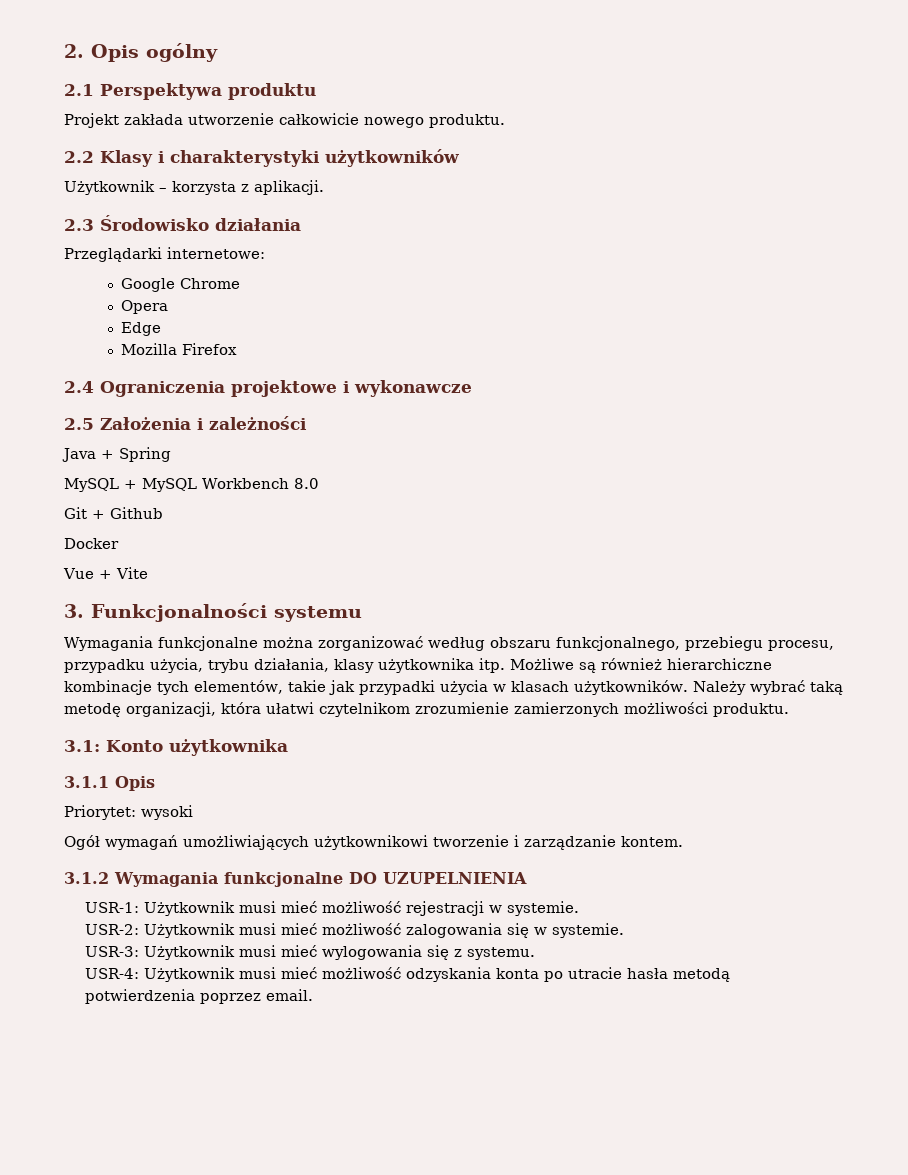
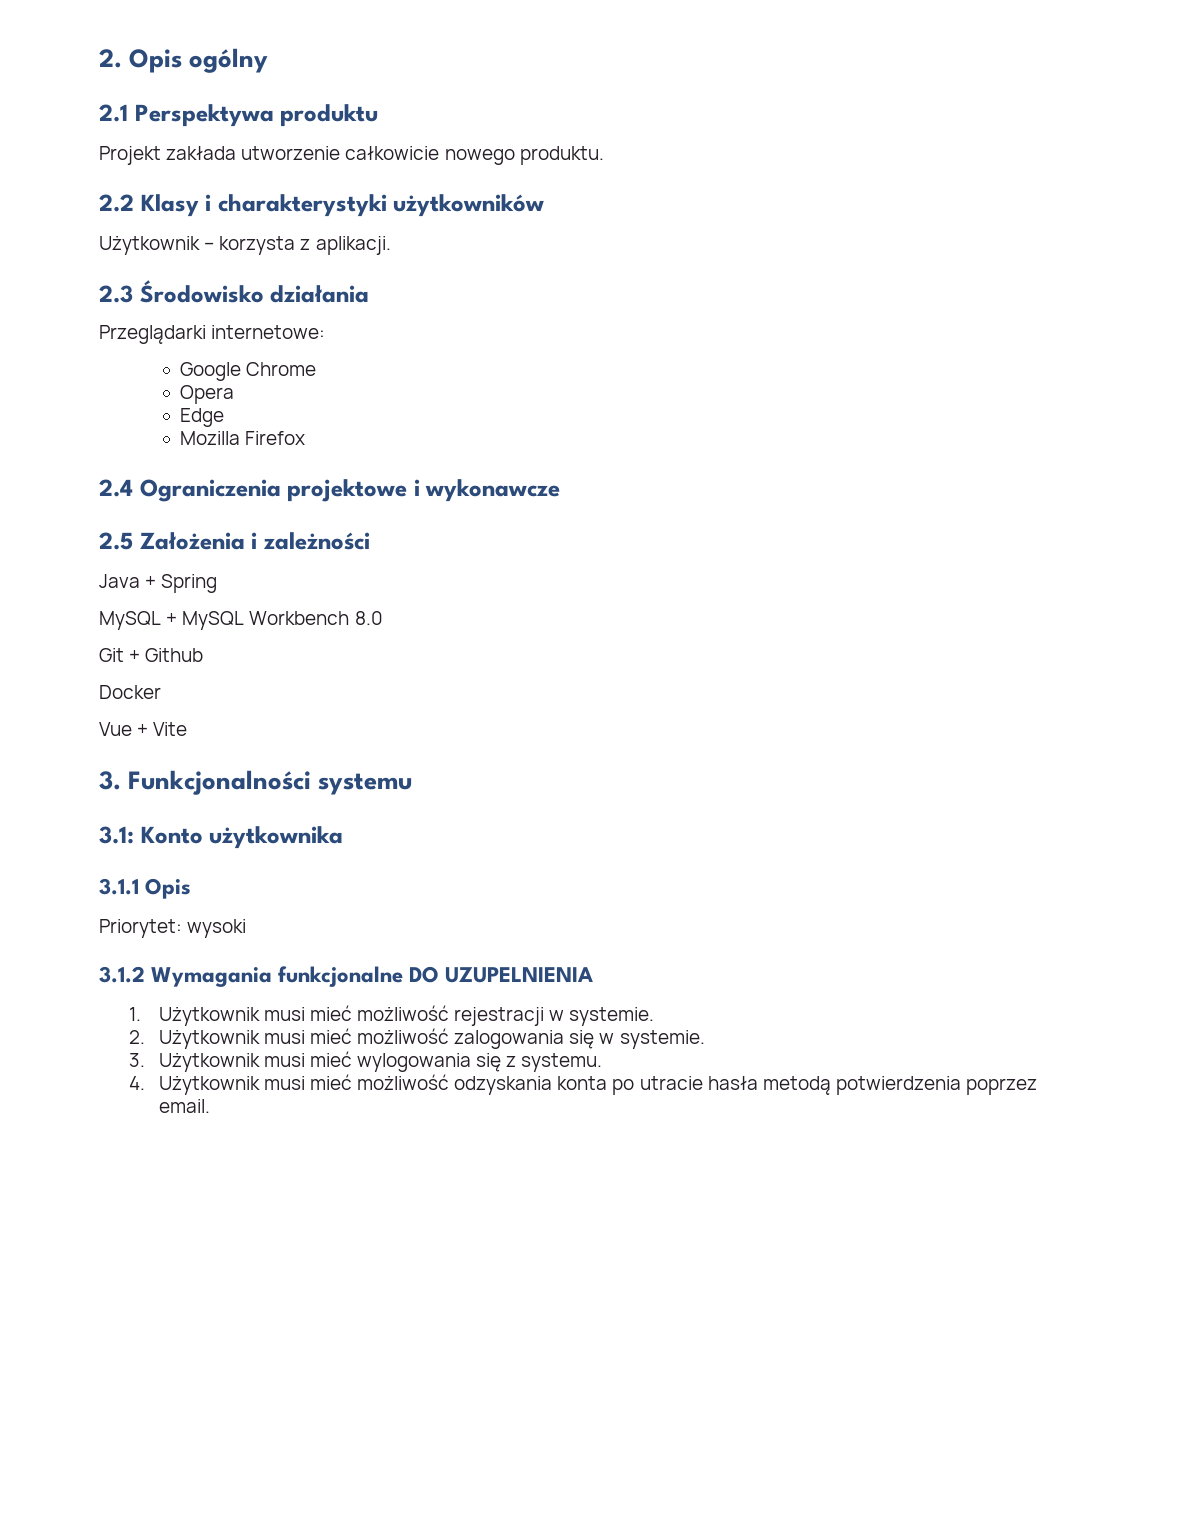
- Wymagania funkcjonalne można zorganizować według obszaru funkcjonalnego, przebiegu procesu, przypadku użycia, trybu działania, klasy użytkownika itp. Możliwe są również hierarchiczne kombinacje tych elementów, takie jak przypadki użycia w klasach użytkowników. Należy wybrać taką metodę organizacji, która ułatwi czytelnikom zrozumienie zamierzonych możliwości produktu.
- Ogół wymagań umożliwiających użytkownikowi tworzenie i zarządzanie kontem.
- USR-1: Użytkownik musi mieć możliwość rejestracji w systemie.
+ 1. Użytkownik musi mieć możliwość rejestracji w systemie.
- USR-2: Użytkownik musi mieć możliwość zalogowania się w systemie.
+ 2. Użytkownik musi mieć możliwość zalogowania się w systemie.
- USR-3: Użytkownik musi mieć wylogowania się z systemu.
+ 3. Użytkownik musi mieć wylogowania się z systemu.
- USR-4: Użytkownik musi mieć możliwość odzyskania konta po utracie hasła metodą potwierdzenia poprzez email.
+ 4. Użytkownik musi mieć możliwość odzyskania konta po utracie hasła metodą potwierdzenia poprzez email.

